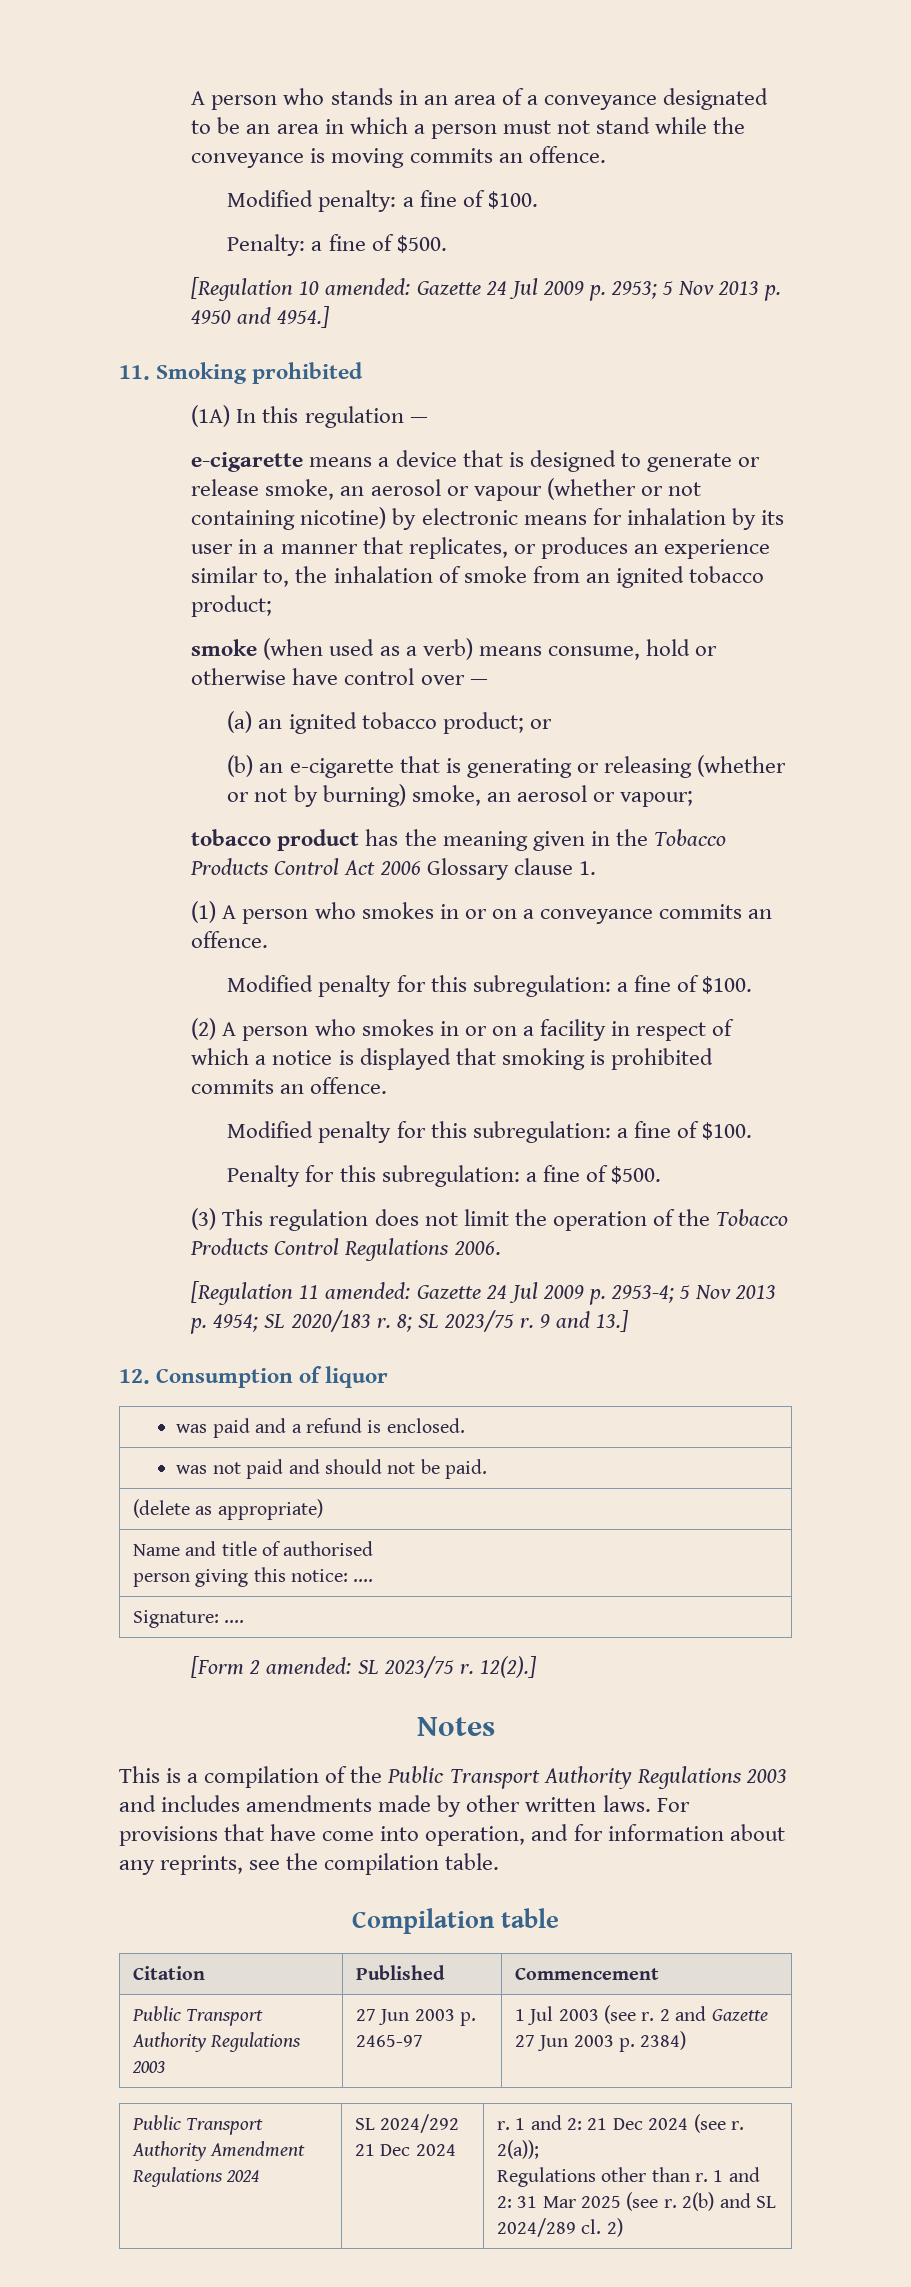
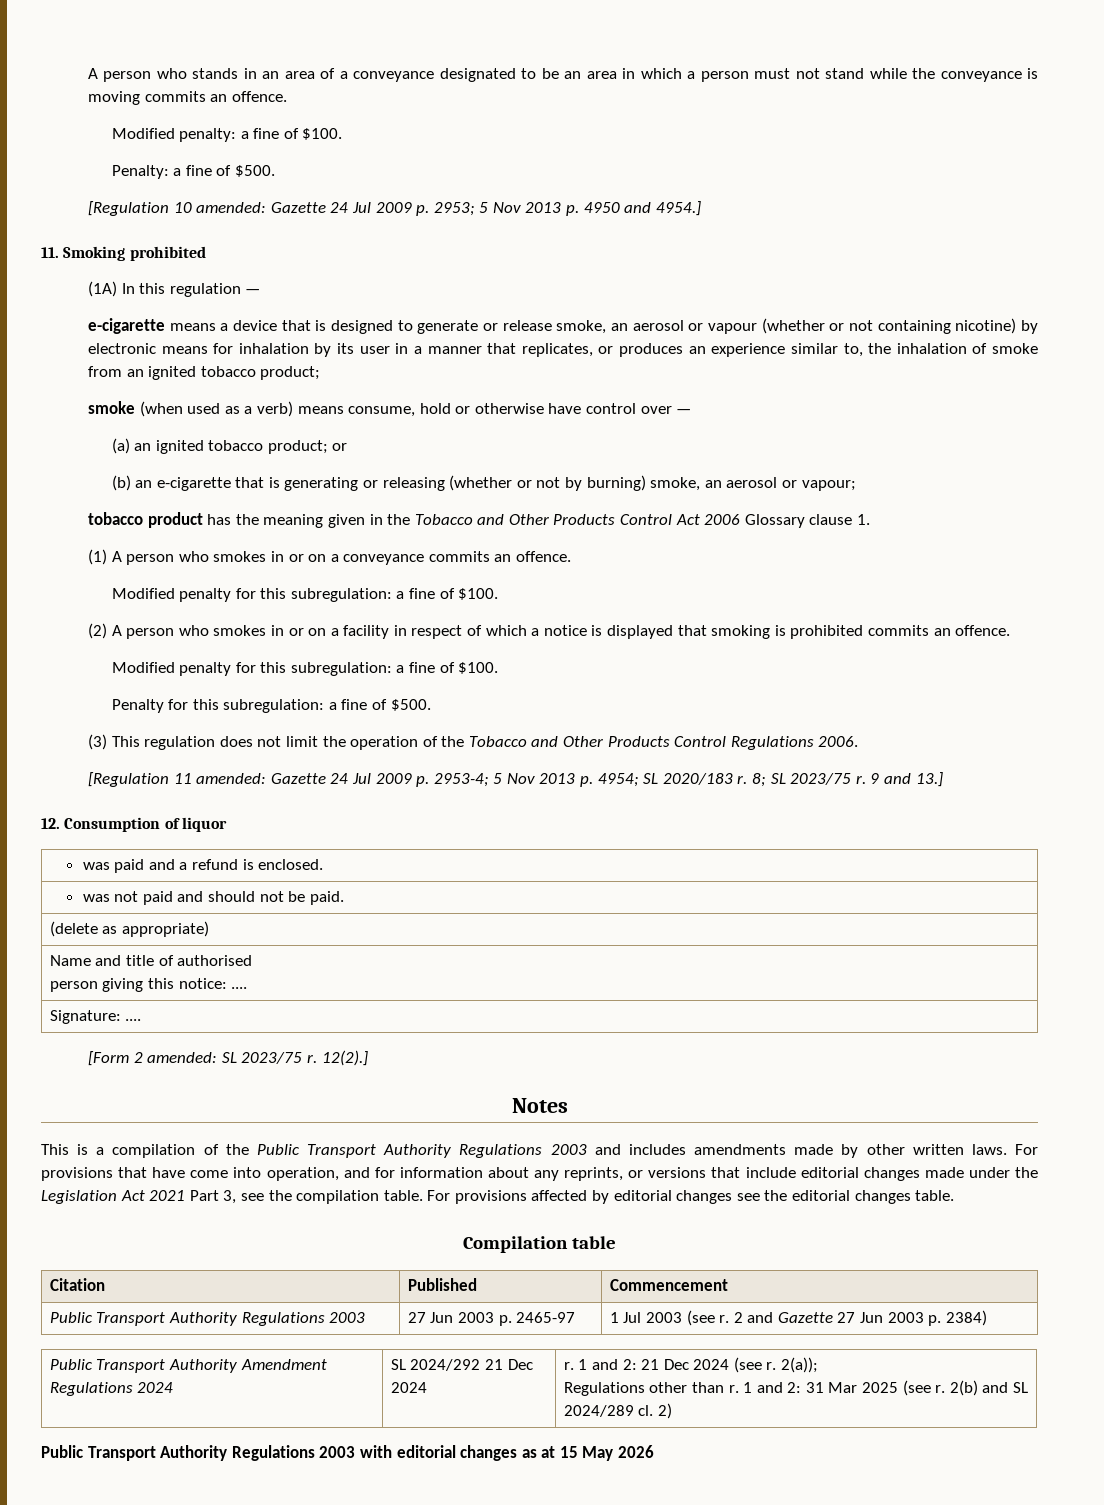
- tobacco product has the meaning given in the Tobacco Products Control Act 2006 Glossary clause 1.
+ tobacco product has the meaning given in the Tobacco and Other Products Control Act 2006 Glossary clause 1.
- (3) This regulation does not limit the operation of the Tobacco Products Control Regulations 2006.
+ (3) This regulation does not limit the operation of the Tobacco and Other Products Control Regulations 2006.
- For provisions that have come into operation, and for information about any reprints, see the compilation table.
+ For provisions that have come into operation, and for information about any reprints, or versions that include editorial changes made under the Legislation Act 2021 Part 3, see the compilation table. For provisions affected by editorial changes see the editorial changes table.
+ Public Transport Authority Regulations 2003 with editorial changes as at 15 May 2026

